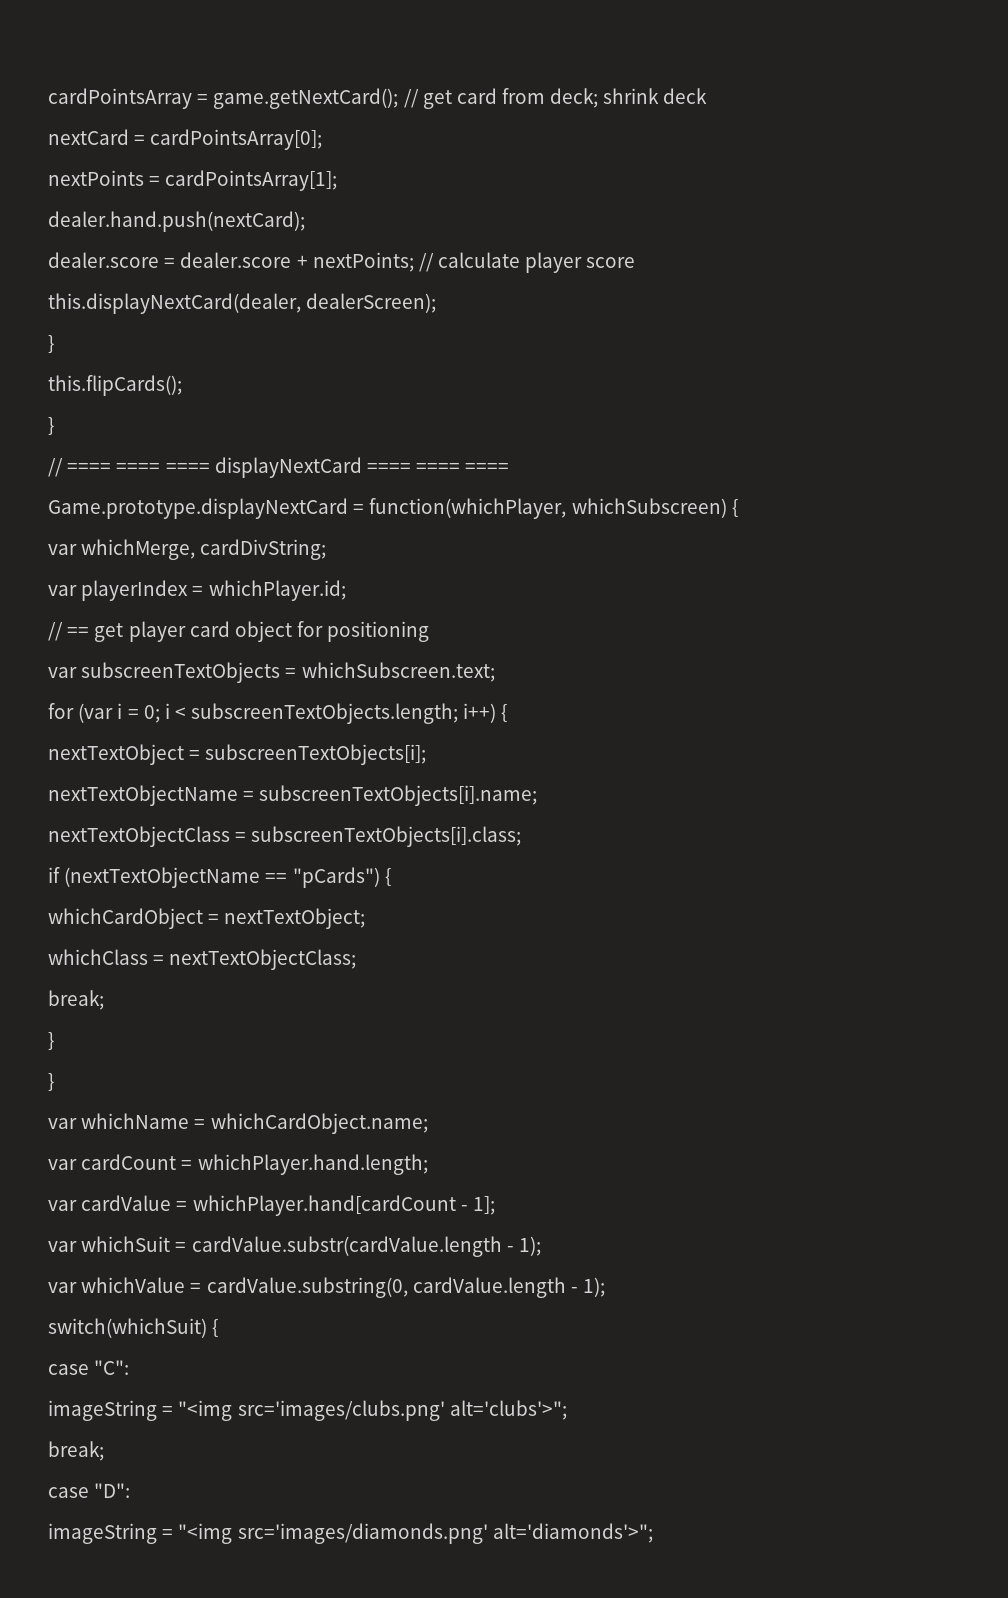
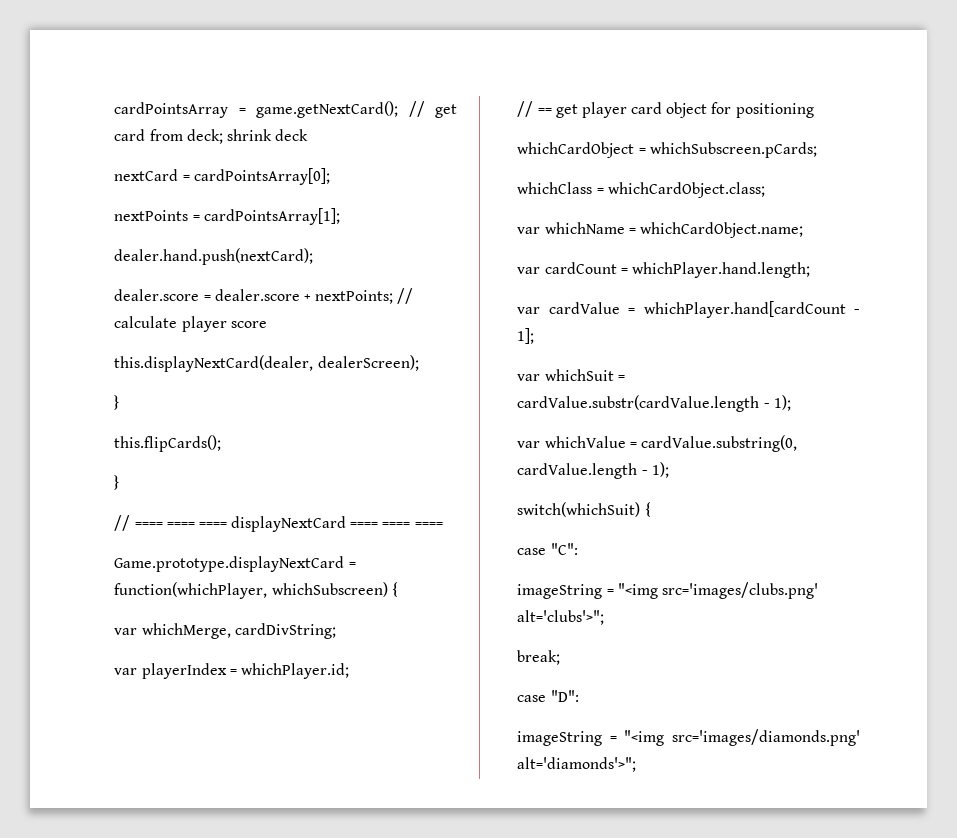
- var subscreenTextObjects = whichSubscreen.text;
- for (var i = 0; i < subscreenTextObjects.length; i++) {
- nextTextObject = subscreenTextObjects[i];
- nextTextObjectName = subscreenTextObjects[i].name;
- nextTextObjectClass = subscreenTextObjects[i].class;
- if (nextTextObjectName == "pCards") {
- whichCardObject = nextTextObject;
+ whichCardObject = whichSubscreen.pCards;
- whichClass = nextTextObjectClass;
- break;
- }
- }
+ whichClass = whichCardObject.class;

